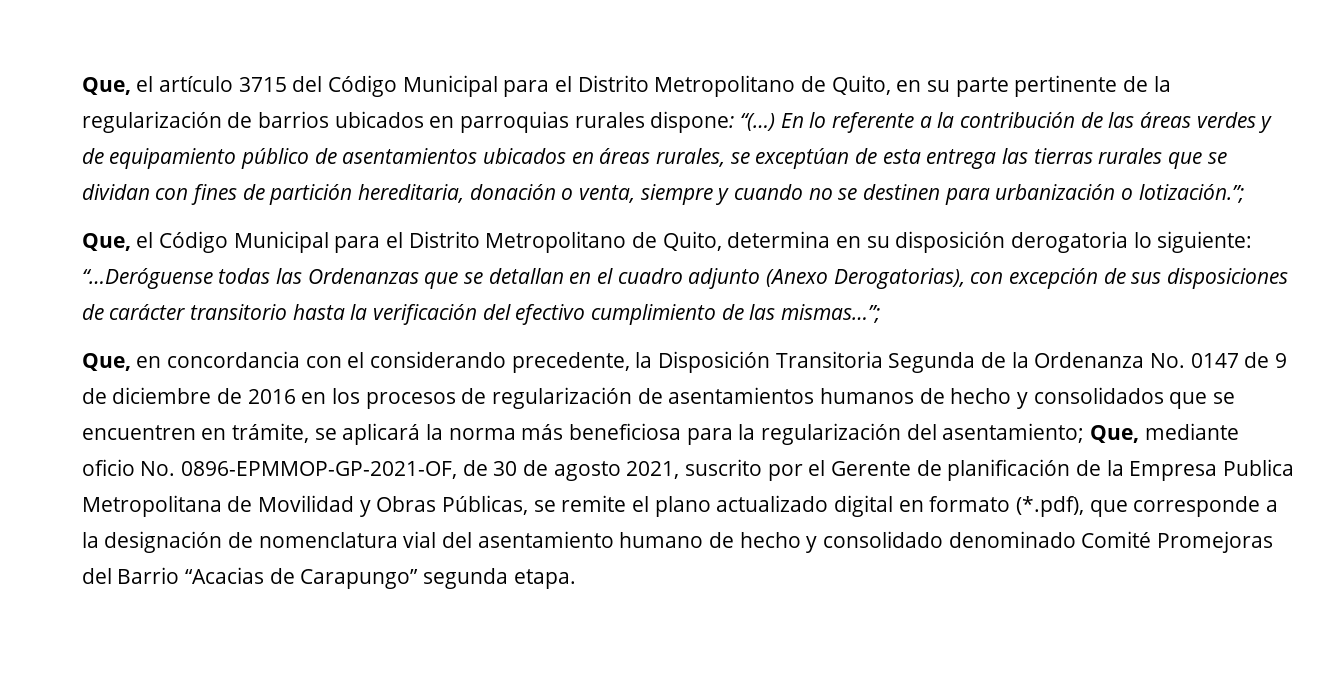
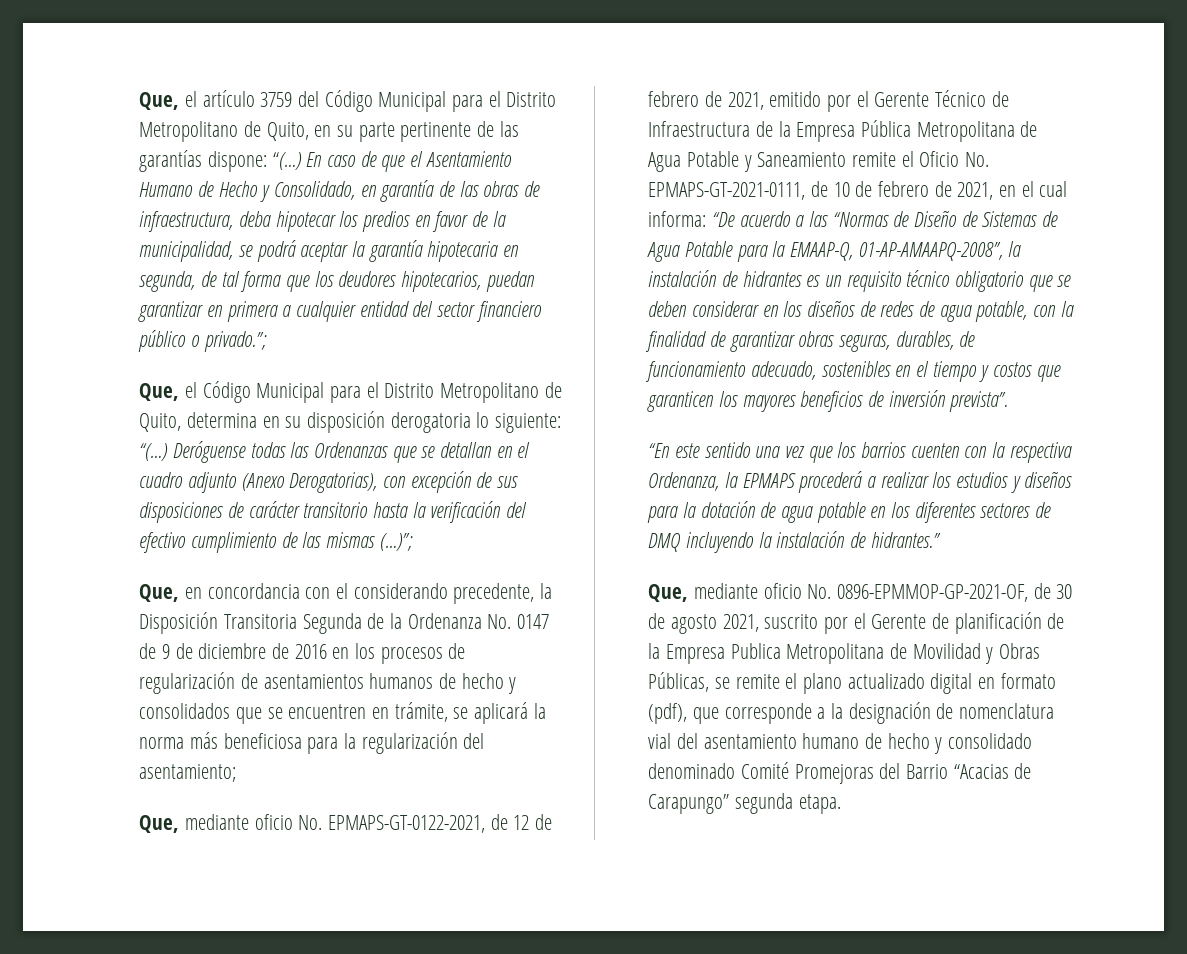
- Que, el artículo 3715 del Código Municipal para el Distrito Metropolitano de Quito, en su parte pertinente de la regularización de barrios ubicados en parroquias rurales dispone: “(…) En lo referente a la contribución de las áreas verdes y de equipamiento público de asentamientos ubicados en áreas rurales, se exceptúan de esta entrega las tierras rurales que se dividan con fines de partición hereditaria, donación o venta, siempre y cuando no se destinen para urbanización o lotización.”;
+ Que, el artículo 3759 del Código Municipal para el Distrito Metropolitano de Quito, en su parte pertinente de las garantías dispone: “(…) En caso de que el Asentamiento Humano de Hecho y Consolidado, en garantía de las obras de infraestructura, deba hipotecar los predios en favor de la municipalidad, se podrá aceptar la garantía hipotecaria en segunda, de tal forma que los deudores hipotecarios, puedan garantizar en primera a cualquier entidad del sector financiero público o privado.”;
- Que, el Código Municipal para el Distrito Metropolitano de Quito, determina en su disposición derogatoria lo siguiente: “…Deróguense todas las Ordenanzas que se detallan en el cuadro adjunto (Anexo Derogatorias), con excepción de sus disposiciones de carácter transitorio hasta la verificación del efectivo cumplimiento de las mismas…”;
+ Que, el Código Municipal para el Distrito Metropolitano de Quito, determina en su disposición derogatoria lo siguiente: “(…) Deróguense todas las Ordenanzas que se detallan en el cuadro adjunto (Anexo Derogatorias), con excepción de sus disposiciones de carácter transitorio hasta la verificación del efectivo cumplimiento de las mismas (…)”;
- Que, en concordancia con el considerando precedente, la Disposición Transitoria Segunda de la Ordenanza No. 0147 de 9 de diciembre de 2016 en los procesos de regularización de asentamientos humanos de hecho y consolidados que se encuentren en trámite, se aplicará la norma más beneficiosa para la regularización del asentamiento; Que, mediante oficio No. 0896-EPMMOP-GP-2021-OF, de 30 de agosto 2021, suscrito por el Gerente de planificación de la Empresa Publica Metropolitana de Movilidad y Obras Públicas, se remite el plano actualizado digital en formato (*.pdf), que corresponde a la designación de nomenclatura vial del asentamiento humano de hecho y consolidado denominado Comité Promejoras del Barrio “Acacias de Carapungo” segunda etapa.
+ Que, en concordancia con el considerando precedente, la Disposición Transitoria Segunda de la Ordenanza No. 0147 de 9 de diciembre de 2016 en los procesos de regularización de asentamientos humanos de hecho y consolidados que se encuentren en trámite, se aplicará la norma más beneficiosa para la regularización del asentamiento;
+ Que, mediante oficio No. EPMAPS-GT-0122-2021, de 12 de febrero de 2021, emitido por el Gerente Técnico de Infraestructura de la Empresa Pública Metropolitana de Agua Potable y Saneamiento remite el Oficio No. EPMAPS-GT-2021-0111, de 10 de febrero de 2021, en el cual informa: “De acuerdo a las “Normas de Diseño de Sistemas de Agua Potable para la EMAAP-Q, 01-AP-AMAAPQ-2008”, la instalación de hidrantes es un requisito técnico obligatorio que se deben considerar en los diseños de redes de agua potable, con la finalidad de garantizar obras seguras, durables, de funcionamiento adecuado, sostenibles en el tiempo y costos que garanticen los mayores beneficios de inversión prevista”.
+ “En este sentido una vez que los barrios cuenten con la respectiva Ordenanza, la EPMAPS procederá a realizar los estudios y diseños para la dotación de agua potable en los diferentes sectores de DMQ incluyendo la instalación de hidrantes.”
+ Que, mediante oficio No. 0896-EPMMOP-GP-2021-OF, de 30 de agosto 2021, suscrito por el Gerente de planificación de la Empresa Publica Metropolitana de Movilidad y Obras Públicas, se remite el plano actualizado digital en formato (pdf), que corresponde a la designación de nomenclatura vial del asentamiento humano de hecho y consolidado denominado Comité Promejoras del Barrio “Acacias de Carapungo” segunda etapa.

